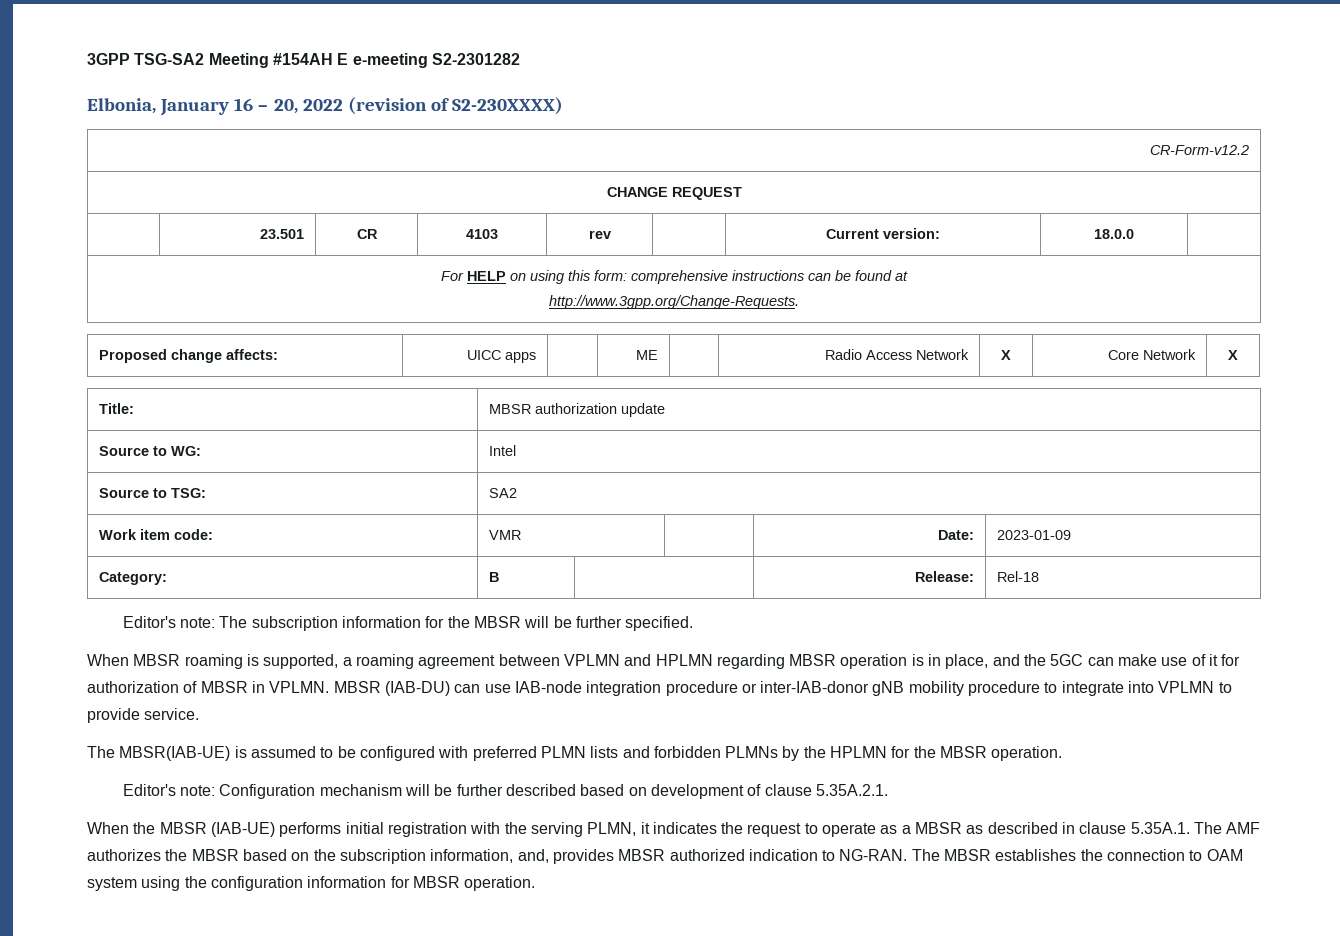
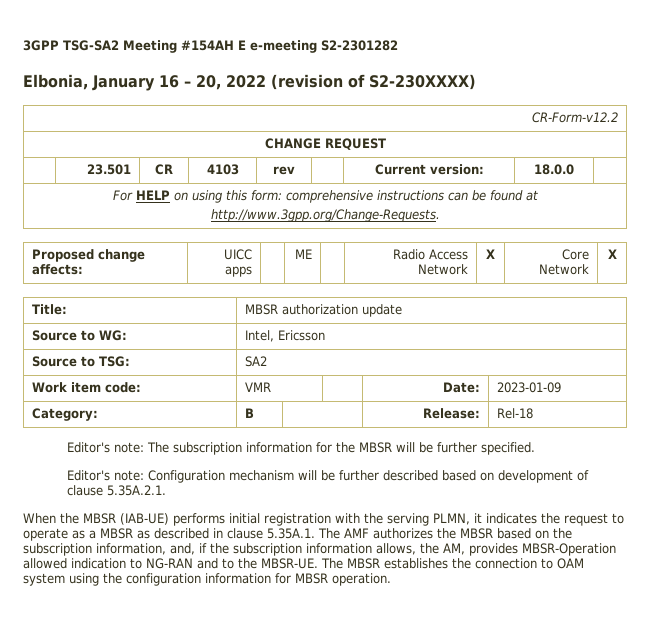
- Source to WG: | Intel
+ Source to WG: | Intel, Ericsson
- When MBSR roaming is supported, a roaming agreement between VPLMN and HPLMN regarding MBSR operation is in place, and the 5GC can make use of it for authorization of MBSR in VPLMN. MBSR (IAB-DU) can use IAB-node integration procedure or inter-IAB-donor gNB mobility procedure to integrate into VPLMN to provide service.
- The MBSR(IAB-UE) is assumed to be configured with preferred PLMN lists and forbidden PLMNs by the HPLMN for the MBSR operation.
- When the MBSR (IAB-UE) performs initial registration with the serving PLMN, it indicates the request to operate as a MBSR as described in clause 5.35A.1. The AMF authorizes the MBSR based on the subscription information, and, provides MBSR authorized indication to NG-RAN.
+ When the MBSR (IAB-UE) performs initial registration with the serving PLMN, it indicates the request to operate as a MBSR as described in clause 5.35A.1. The AMF authorizes the MBSR based on the subscription information, and, if the subscription information allows, the AM, provides MBSR-Operation allowed indication to NG-RAN and to the MBSR-UE.

